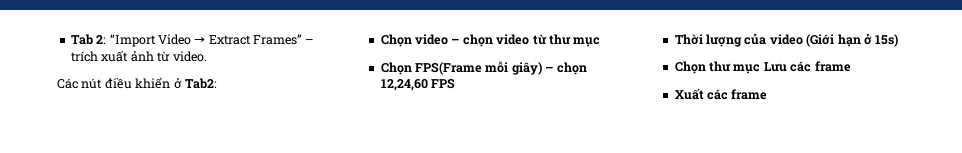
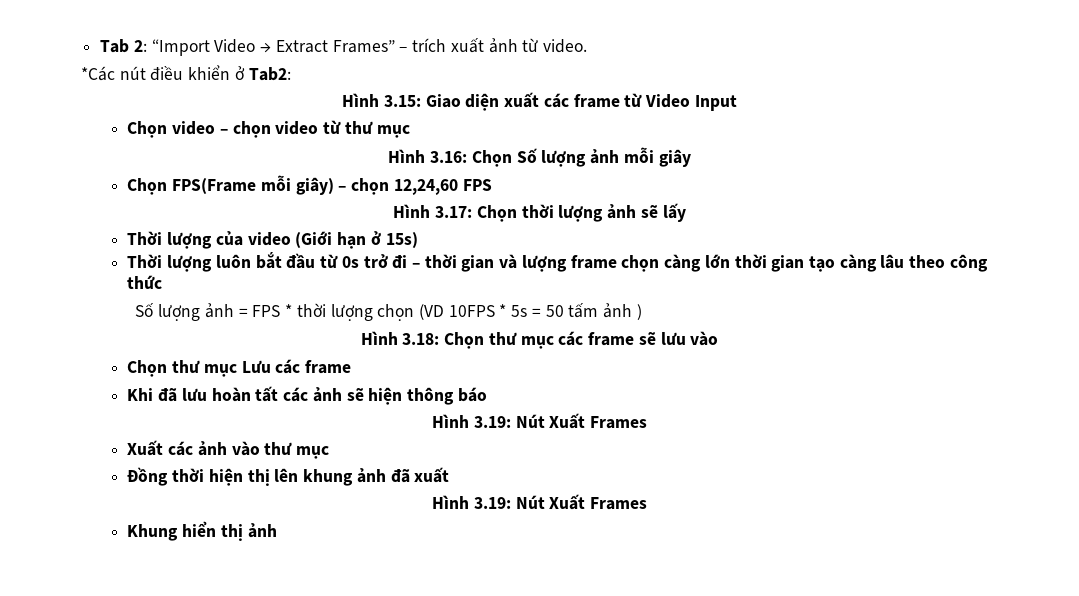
- Các nút điều khiển ở Tab2:
+ *Các nút điều khiển ở Tab2:
+ Hình 3.15: Giao diện xuất các frame từ Video Input
+ Hình 3.16: Chọn Số lượng ảnh mỗi giây
+ Hình 3.17: Chọn thời lượng ảnh sẽ lấy
+ Thời lượng luôn bắt đầu từ 0s trở đi – thời gian và lượng frame chọn càng lớn thời gian tạo càng lâu theo công thức
+ Số lượng ảnh = FPS * thời lượng chọn (VD 10FPS * 5s = 50 tấm ảnh )
+ Hình 3.18: Chọn thư mục các frame sẽ lưu vào
- Xuất các frame
+ Khi đã lưu hoàn tất các ảnh sẽ hiện thông báo
+ Hình 3.19: Nút Xuất Frames
+ Xuất các ảnh vào thư mục
+ Đồng thời hiện thị lên khung ảnh đã xuất
+ Hình 3.19: Nút Xuất Frames
+ Khung hiển thị ảnh

